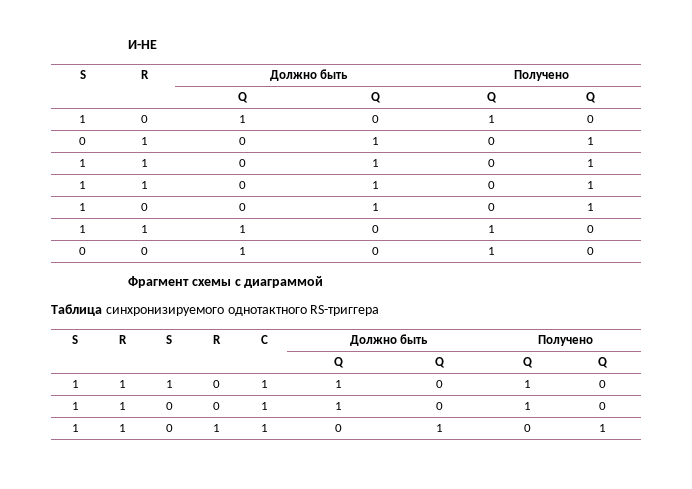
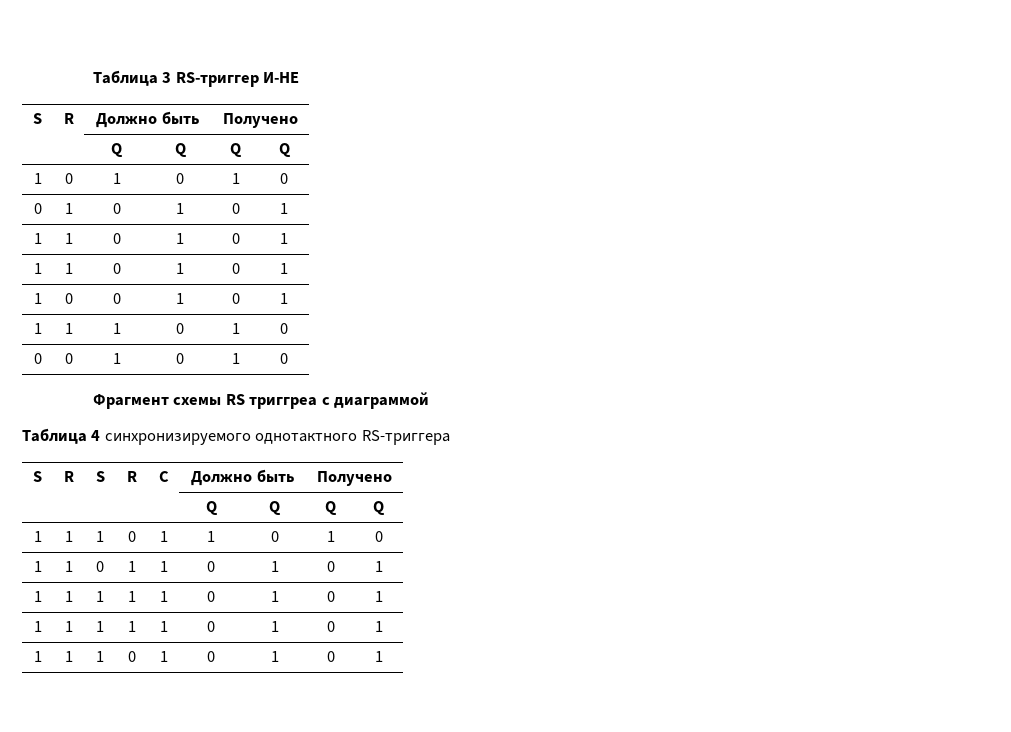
- И-НЕ
+ Таблица 3 RS-триггер И-НЕ
- Фрагмент схемы с диаграммой
+ Фрагмент схемы RS триггреа с диаграммой
- Таблица синхронизируемого однотактного RS-триггера
+ Таблица 4 синхронизируемого однотактного RS-триггера
- 1 | 1 | 0 | 0 | 1 | 1 | 0 | 1 | 0
  1 | 1 | 0 | 1 | 1 | 0 | 1 | 0 | 1
+ 1 | 1 | 1 | 1 | 1 | 0 | 1 | 0 | 1
+ 1 | 1 | 1 | 1 | 1 | 0 | 1 | 0 | 1
+ 1 | 1 | 1 | 0 | 1 | 0 | 1 | 0 | 1

